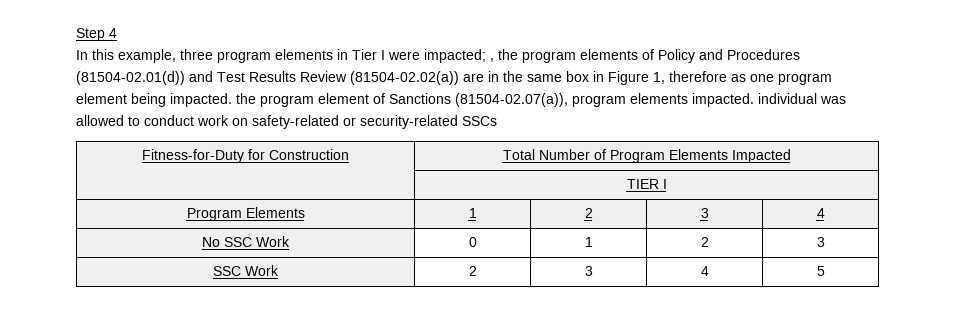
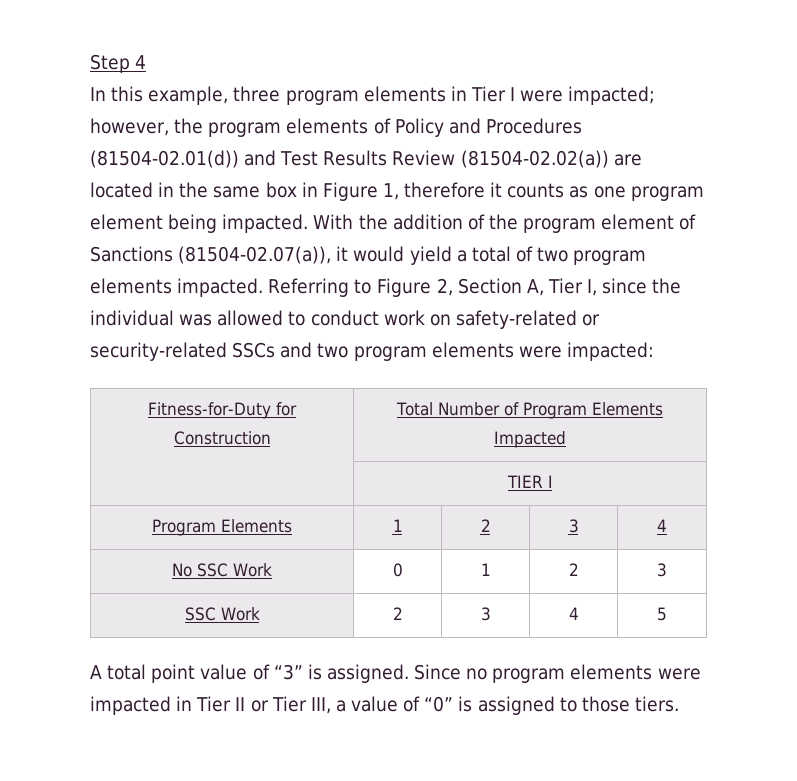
- In this example, three program elements in Tier I were impacted; , the program elements of Policy and Procedures (81504-02.01(d)) and Test Results Review (81504-02.02(a)) are in the same box in Figure 1, therefore as one program element being impacted. the program element of Sanctions (81504-02.07(a)), program elements impacted. individual was allowed to conduct work on safety-related or security-related SSCs
+ In this example, three program elements in Tier I were impacted; however, the program elements of Policy and Procedures (81504-02.01(d)) and Test Results Review (81504-02.02(a)) are located in the same box in Figure 1, therefore it counts as one program element being impacted. With the addition of the program element of Sanctions (81504-02.07(a)), it would yield a total of two program elements impacted. Referring to Figure 2, Section A, Tier I, since the individual was allowed to conduct work on safety-related or security-related SSCs and two program elements were impacted:
+ A total point value of “3” is assigned. Since no program elements were impacted in Tier II or Tier III, a value of “0” is assigned to those tiers.

